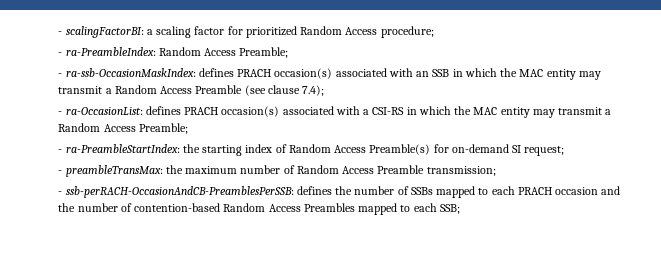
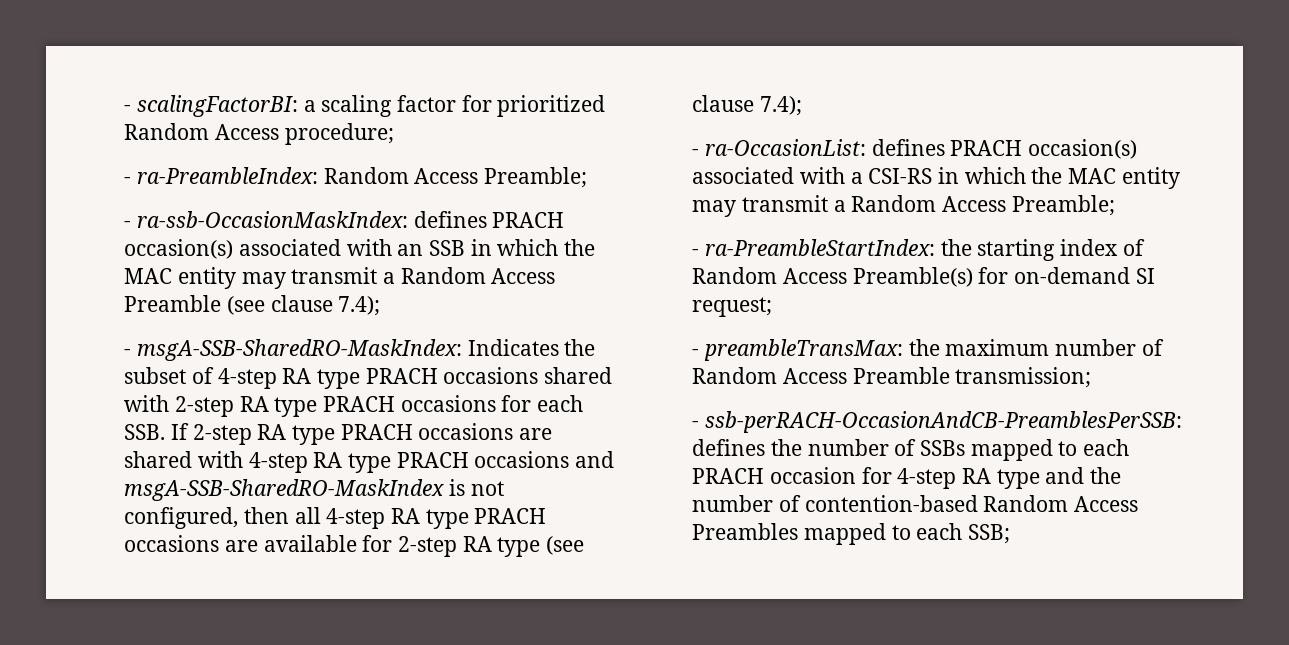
+ - msgA-SSB-SharedRO-MaskIndex: Indicates the subset of 4-step RA type PRACH occasions shared with 2-step RA type PRACH occasions for each SSB. If 2-step RA type PRACH occasions are shared with 4-step RA type PRACH occasions and msgA-SSB-SharedRO-MaskIndex is not configured, then all 4-step RA type PRACH occasions are available for 2-step RA type (see clause 7.4);
- - ssb-perRACH-OccasionAndCB-PreamblesPerSSB: defines the number of SSBs mapped to each PRACH occasion and the number of contention-based Random Access Preambles mapped to each SSB;
+ - ssb-perRACH-OccasionAndCB-PreamblesPerSSB: defines the number of SSBs mapped to each PRACH occasion for 4-step RA type and the number of contention-based Random Access Preambles mapped to each SSB;

